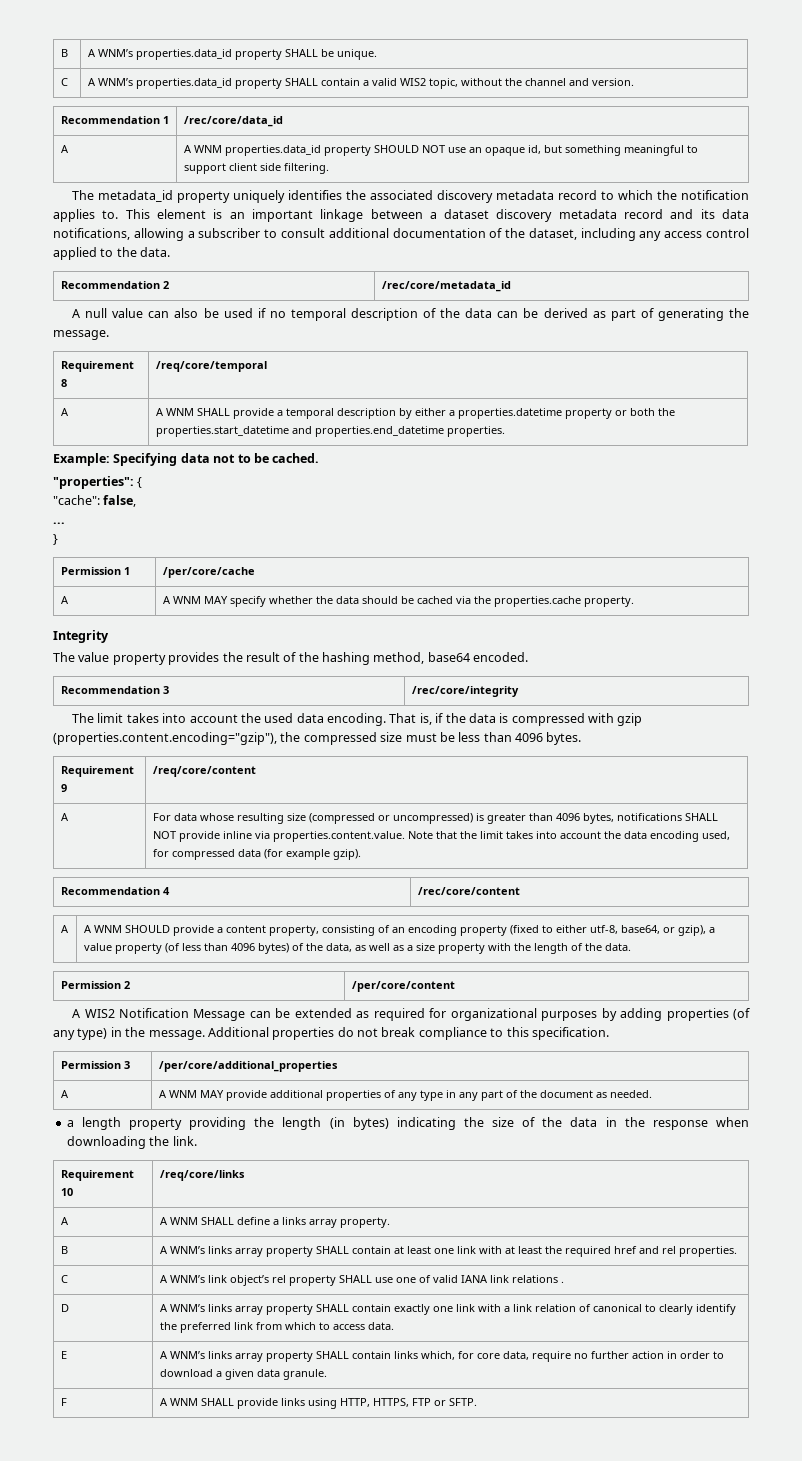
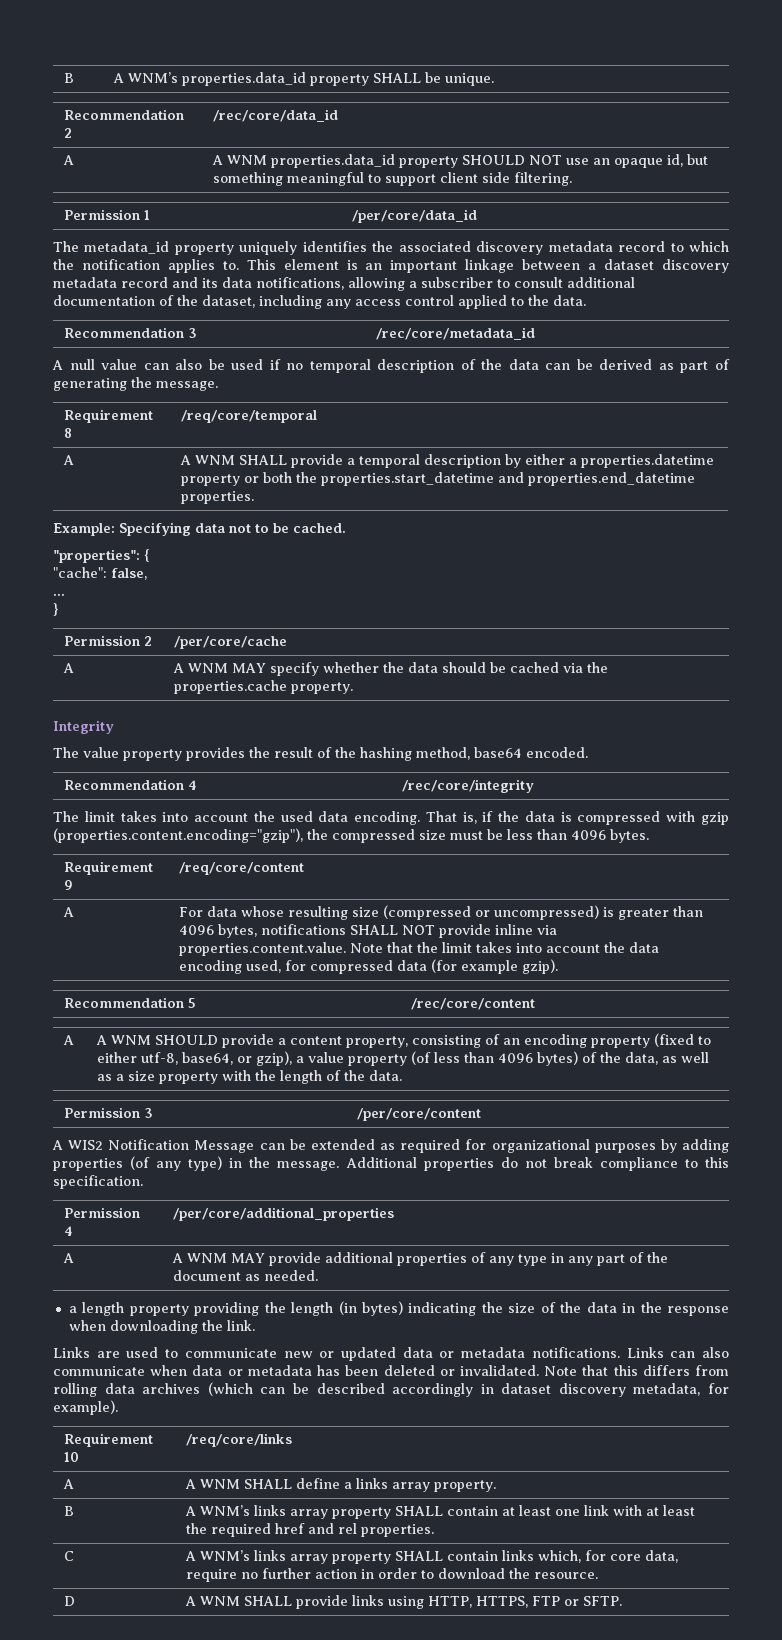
- C | A WNM’s properties.data_id property SHALL contain a valid WIS2 topic, without the channel and version.
- Recommendation 1 | /rec/core/data_id
+ Recommendation 2 | /rec/core/data_id
+ Permission 1 | /per/core/data_id
- Recommendation 2 | /rec/core/metadata_id
+ Recommendation 3 | /rec/core/metadata_id
- Permission 1 | /per/core/cache
+ Permission 2 | /per/core/cache
- Recommendation 3 | /rec/core/integrity
+ Recommendation 4 | /rec/core/integrity
- Recommendation 4 | /rec/core/content
+ Recommendation 5 | /rec/core/content
- Permission 2 | /per/core/content
+ Permission 3 | /per/core/content
- Permission 3 | /per/core/additional_properties
+ Permission 4 | /per/core/additional_properties
+ Links are used to communicate new or updated data or metadata notifications. Links can also communicate when data or metadata has been deleted or invalidated. Note that this differs from rolling data archives (which can be described accordingly in dataset discovery metadata, for example).
- C | A WNM’s link object’s rel property SHALL use one of valid IANA link relations .
- D | A WNM’s links array property SHALL contain exactly one link with a link relation of canonical to clearly identify the preferred link from which to access data.
- E | A WNM’s links array property SHALL contain links which, for core data, require no further action in order to download a given data granule.
- F | A WNM SHALL provide links using HTTP, HTTPS, FTP or SFTP.
+ C | A WNM’s links array property SHALL contain links which, for core data, require no further action in order to download the resource.
+ D | A WNM SHALL provide links using HTTP, HTTPS, FTP or SFTP.

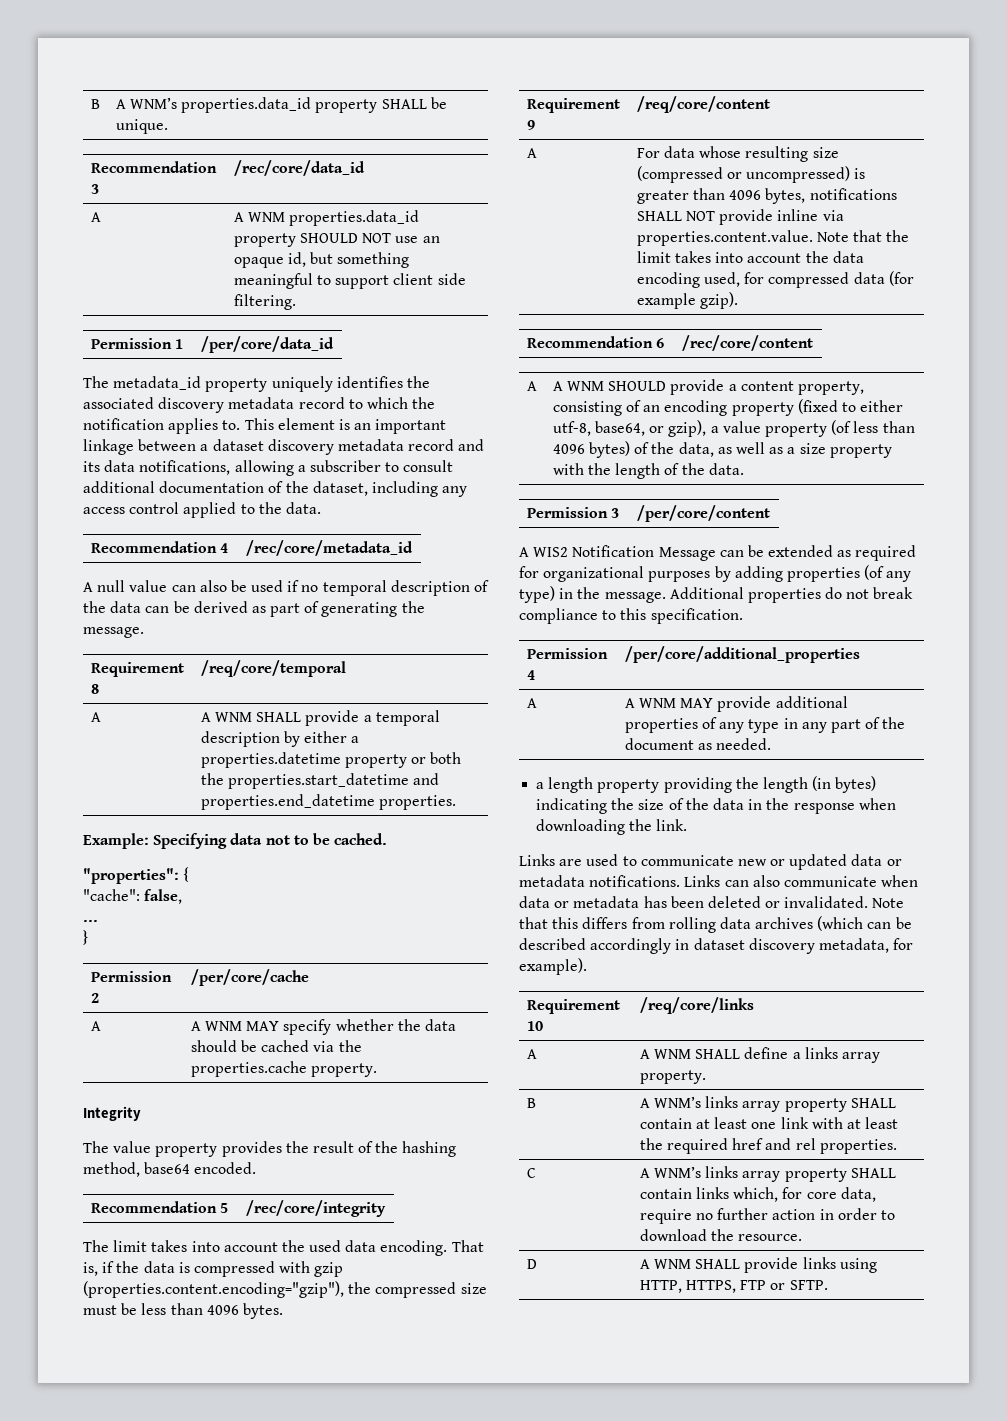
- Recommendation 2 | /rec/core/data_id
+ Recommendation 3 | /rec/core/data_id
- Recommendation 3 | /rec/core/metadata_id
+ Recommendation 4 | /rec/core/metadata_id
- Recommendation 4 | /rec/core/integrity
+ Recommendation 5 | /rec/core/integrity
- Recommendation 5 | /rec/core/content
+ Recommendation 6 | /rec/core/content

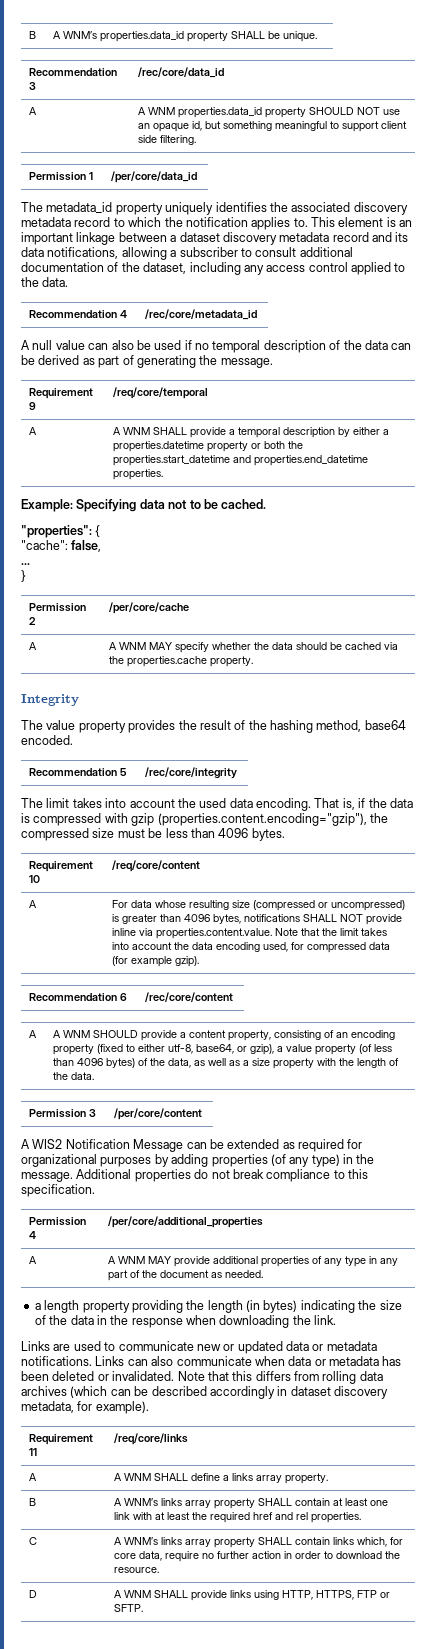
- Requirement 8 | /req/core/temporal
+ Requirement 9 | /req/core/temporal
- Requirement 9 | /req/core/content
+ Requirement 10 | /req/core/content
- Requirement 10 | /req/core/links
+ Requirement 11 | /req/core/links

